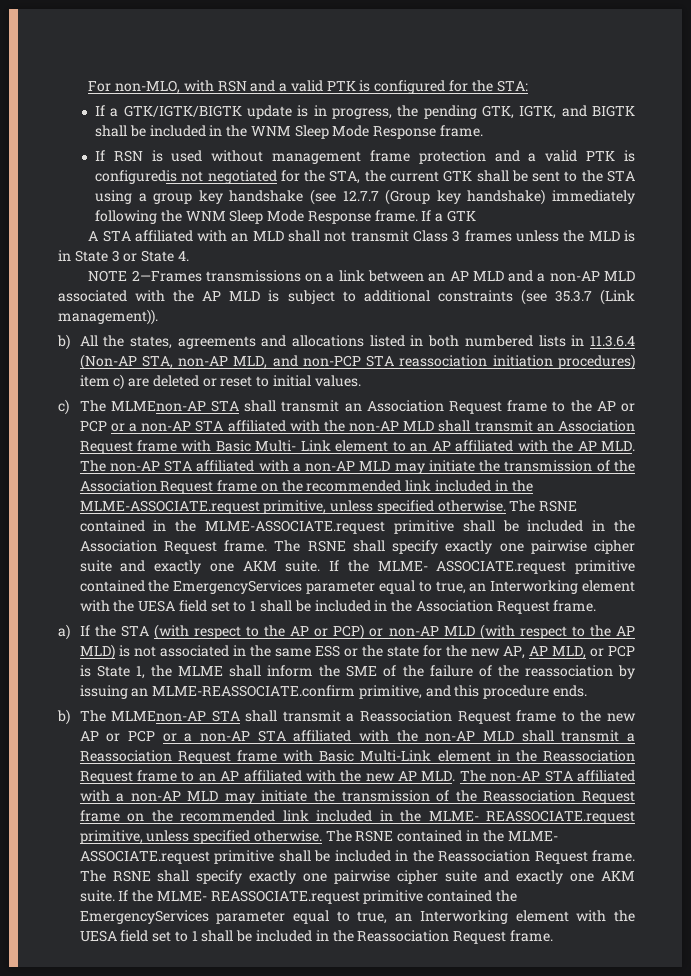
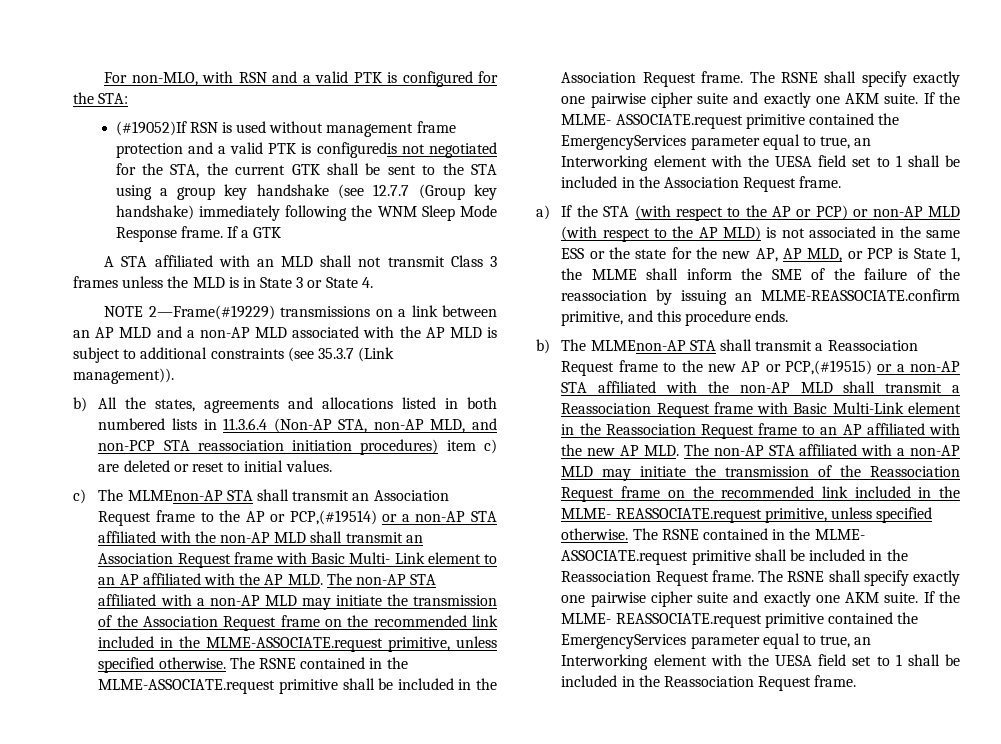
- If a GTK/IGTK/BIGTK update is in progress, the pending GTK, IGTK, and BIGTK shall be included in the WNM Sleep Mode Response frame.
- If RSN is used without management frame protection and a valid PTK is configuredis not negotiated for the STA, the current GTK shall be sent to the STA using a group key handshake (see 12.7.7 (Group key handshake) immediately following the WNM Sleep Mode Response frame.
+ (#19052)If RSN is used without management frame protection and a valid PTK is configuredis not negotiated for the STA, the current GTK shall be sent to the STA using a group key handshake (see 12.7.7 (Group key handshake) immediately following the WNM Sleep Mode Response frame.
- NOTE 2—Frames transmissions on a link between an AP MLD and a non-AP MLD associated with the AP MLD is subject to additional constraints (see 35.3.7 (Link management)).
+ NOTE 2—Frame(#19229) transmissions on a link between an AP MLD and a non-AP MLD associated with the AP MLD is subject to additional constraints (see 35.3.7 (Link management)).
- c) The MLMEnon-AP STA shall transmit an Association Request frame to the AP or PCP or a non-AP STA affiliated with the non-AP MLD shall transmit an Association Request frame with Basic Multi- Link element to an AP affiliated with the AP MLD. The non-AP STA affiliated with a non-AP MLD may initiate the transmission of the Association Request frame on the recommended link included in the MLME-ASSOCIATE.request primitive, unless specified otherwise.
+ c) The MLMEnon-AP STA shall transmit an Association Request frame to the AP or PCP,(#19514) or a non-AP STA affiliated with the non-AP MLD shall transmit an Association Request frame with Basic Multi- Link element to an AP affiliated with the AP MLD. The non-AP STA affiliated with a non-AP MLD may initiate the transmission of the Association Request frame on the recommended link included in the MLME-ASSOCIATE.request primitive, unless specified otherwise.
- b) The MLMEnon-AP STA shall transmit a Reassociation Request frame to the new AP or PCP or a non-AP STA affiliated with the non-AP MLD shall transmit a Reassociation Request frame with Basic Multi-Link element in the Reassociation Request frame to an AP affiliated with the new AP MLD. The non-AP STA affiliated with a non-AP MLD may initiate the transmission of the Reassociation Request frame on the recommended link included in the MLME- REASSOCIATE.request primitive, unless specified otherwise.
+ b) The MLMEnon-AP STA shall transmit a Reassociation Request frame to the new AP or PCP,(#19515) or a non-AP STA affiliated with the non-AP MLD shall transmit a Reassociation Request frame with Basic Multi-Link element in the Reassociation Request frame to an AP affiliated with the new AP MLD. The non-AP STA affiliated with a non-AP MLD may initiate the transmission of the Reassociation Request frame on the recommended link included in the MLME- REASSOCIATE.request primitive, unless specified otherwise.

